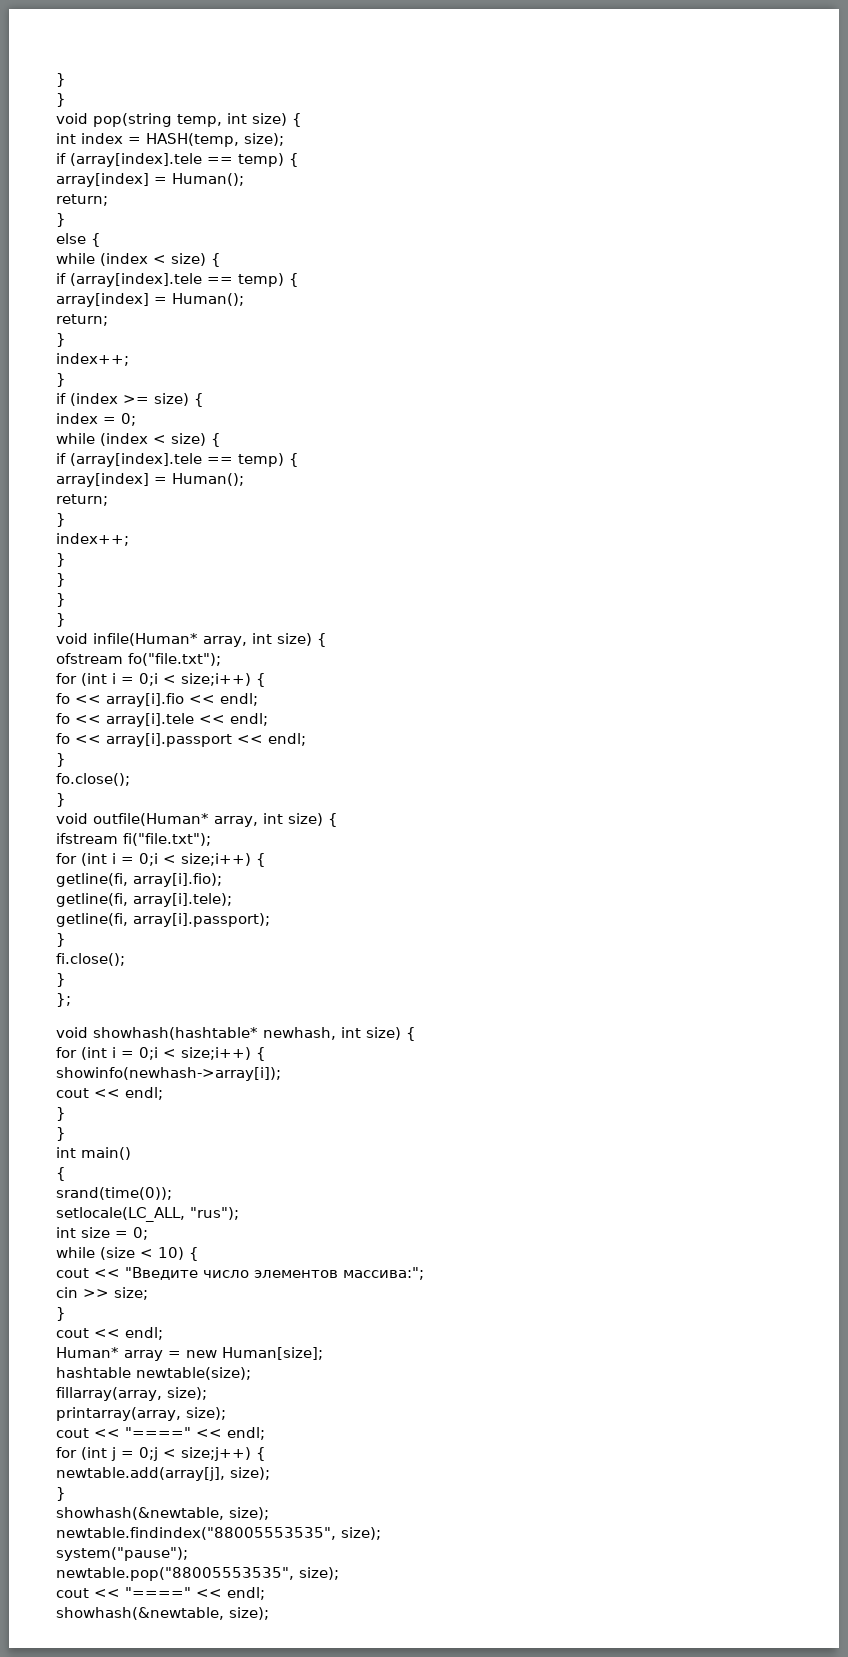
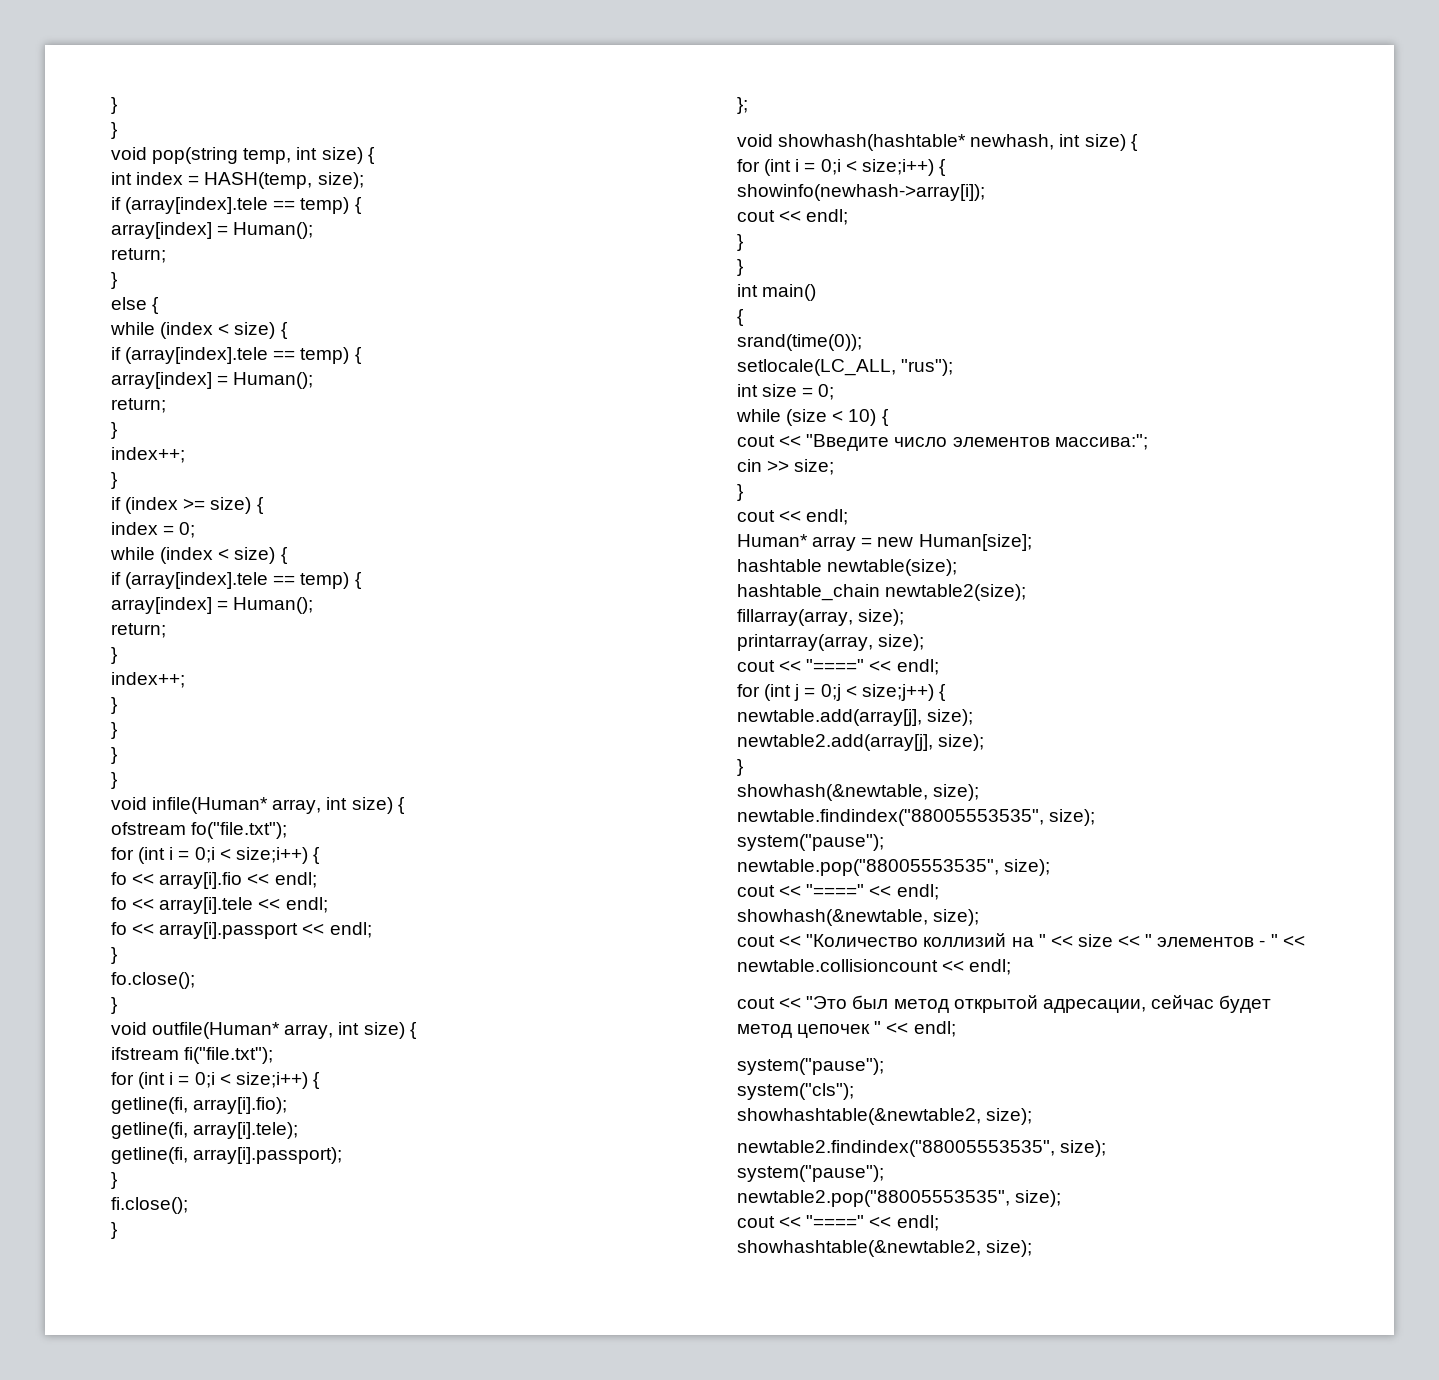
+ hashtable_chain newtable2(size);
+ newtable2.add(array[j], size);
+ cout << "Количество коллизий на " << size << " элементов - " << newtable.collisioncount << endl;
+ cout << "Это был метод открытой адресации, сейчас будет метод цепочек " << endl;
+ system("pause");
+ system("cls");
+ showhashtable(&newtable2, size);
+ newtable2.findindex("88005553535", size);
+ system("pause");
+ newtable2.pop("88005553535", size);
+ cout << "====" << endl;
+ showhashtable(&newtable2, size);

